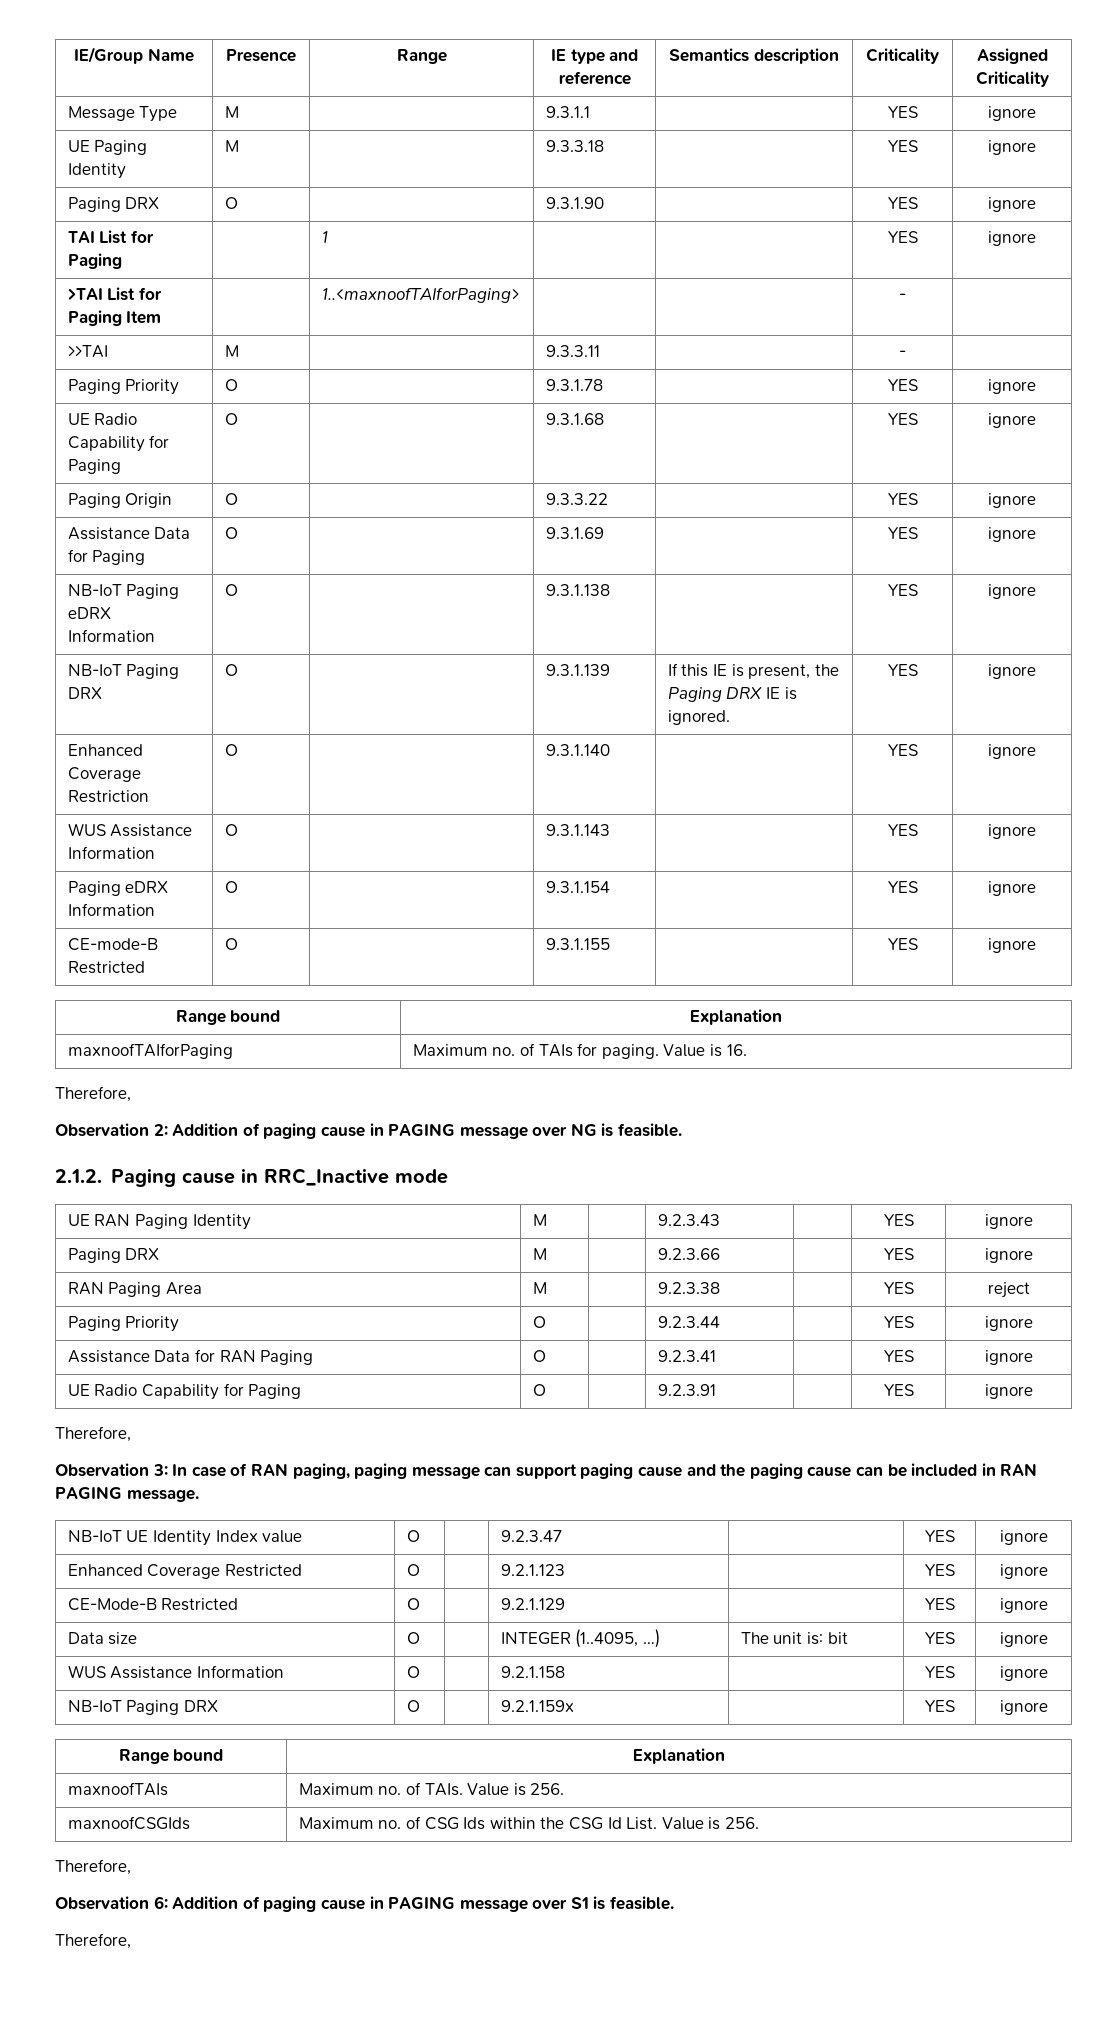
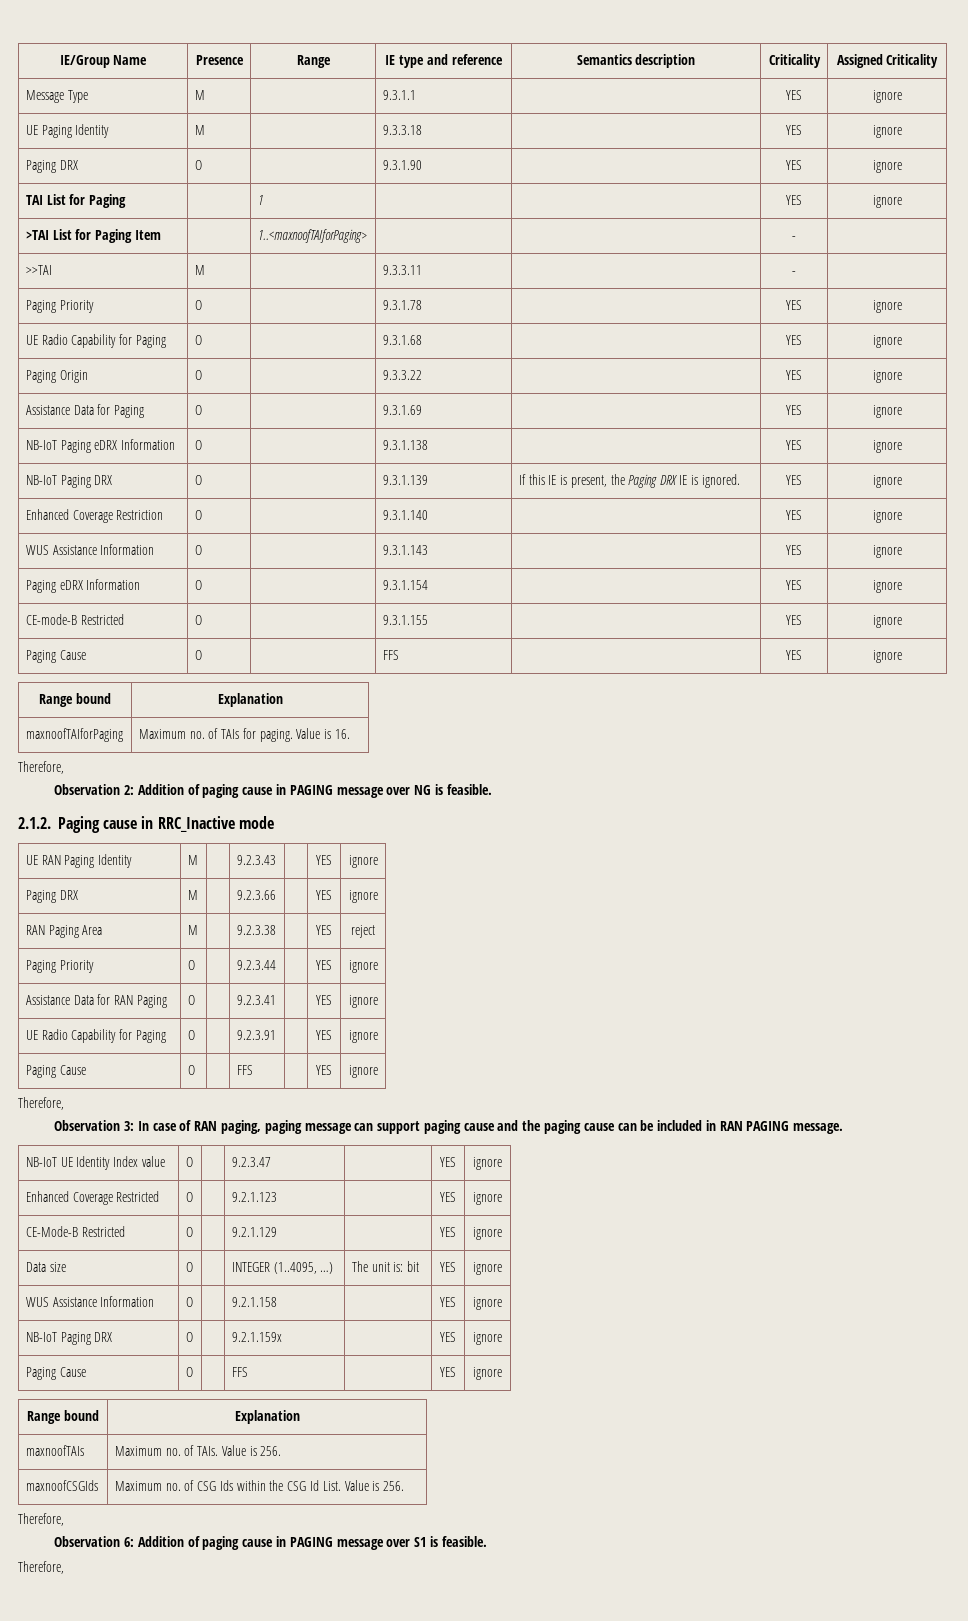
  CE-mode-B Restricted | O | | 9.3.1.155 | | YES | ignore
+ Paging Cause | O | | FFS | | YES | ignore
  UE Radio Capability for Paging | O | | 9.2.3.91 | | YES | ignore
+ Paging Cause | O | | FFS | | YES | ignore
  NB-IoT Paging DRX | O | | 9.2.1.159x | | YES | ignore
+ Paging Cause | O | | FFS | | YES | ignore

